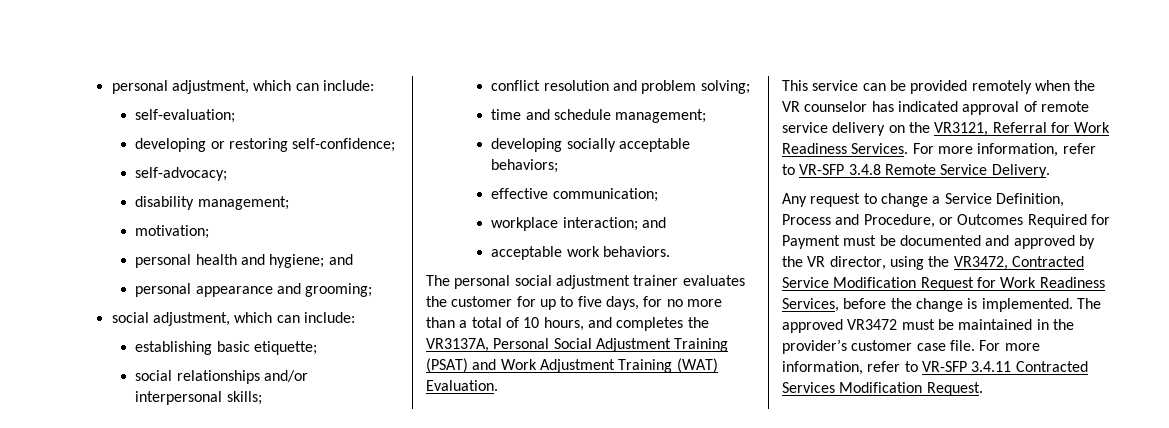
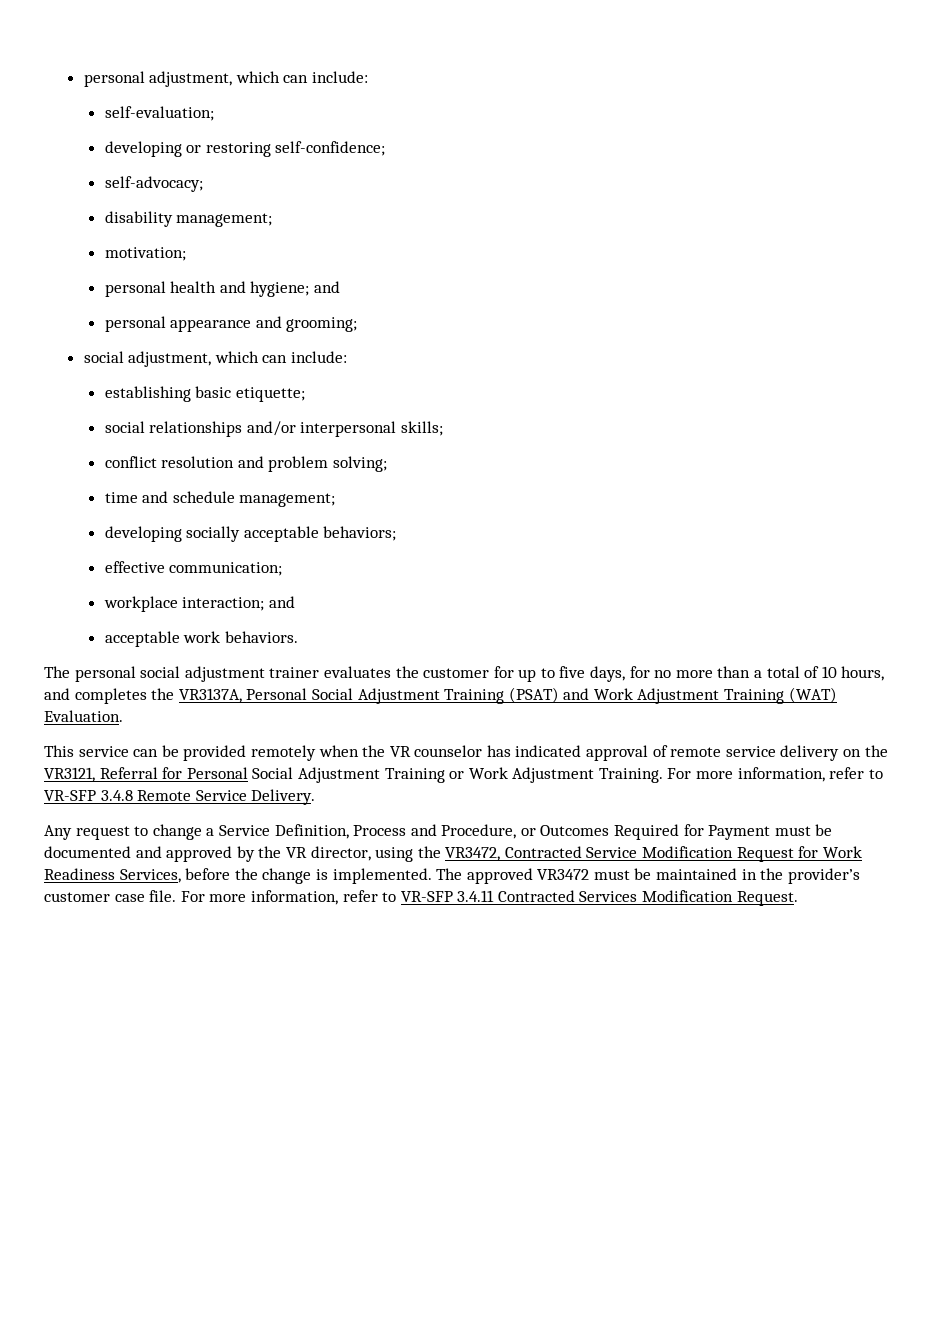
- This service can be provided remotely when the VR counselor has indicated approval of remote service delivery on the VR3121, Referral for Work Readiness Services.
+ This service can be provided remotely when the VR counselor has indicated approval of remote service delivery on the VR3121, Referral for Personal Social Adjustment Training or Work Adjustment Training.

